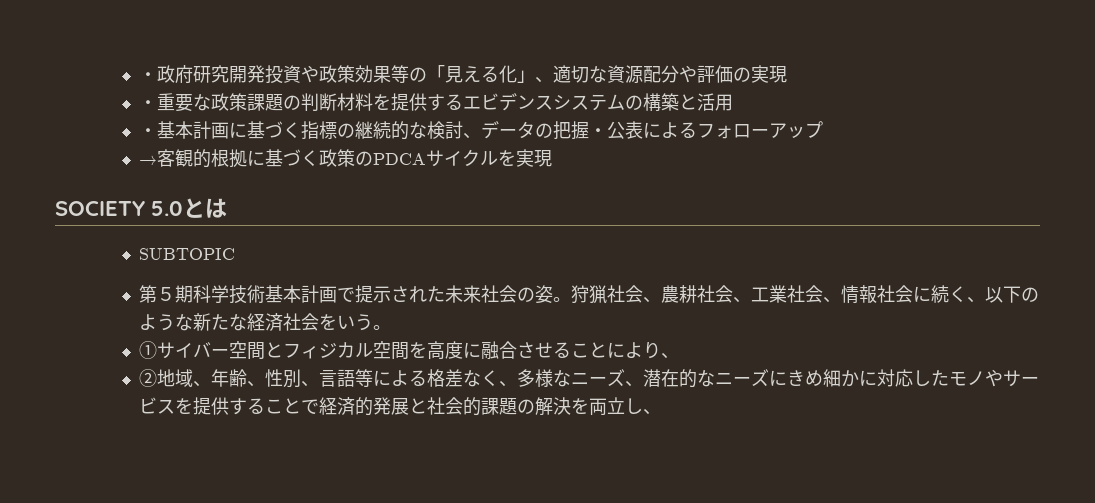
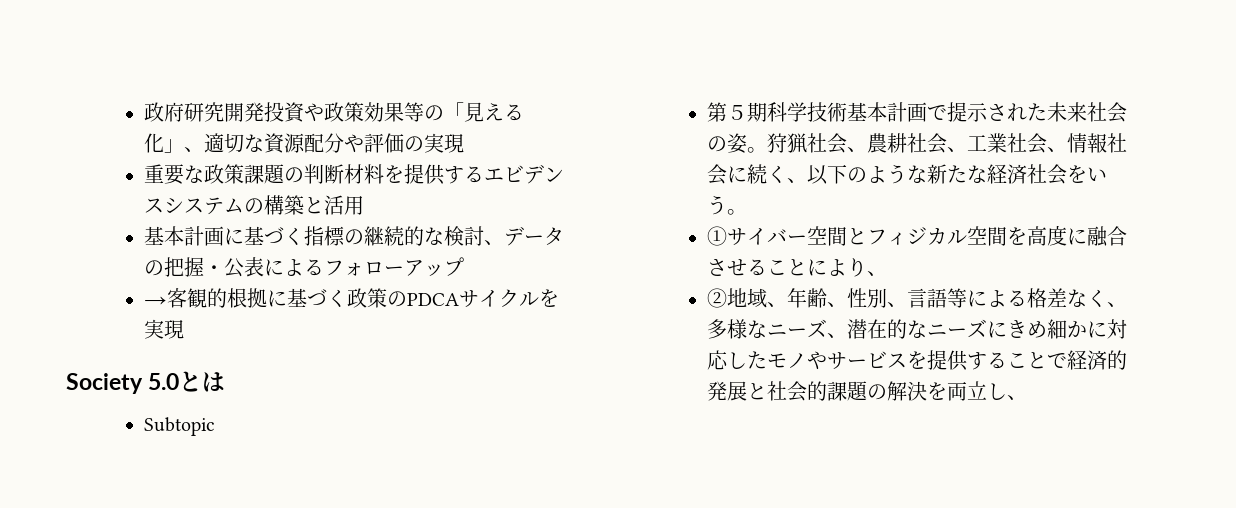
- ・政府研究開発投資や政策効果等の「見える化」、適切な資源配分や評価の実現
+ 政府研究開発投資や政策効果等の「見える化」、適切な資源配分や評価の実現
- ・重要な政策課題の判断材料を提供するエビデンスシステムの構築と活用
+ 重要な政策課題の判断材料を提供するエビデンスシステムの構築と活用
- ・基本計画に基づく指標の継続的な検討、データの把握・公表によるフォローアップ
+ 基本計画に基づく指標の継続的な検討、データの把握・公表によるフォローアップ
- SOCIETY 5.0とは
+ Society 5.0とは
- SUBTOPIC
+ Subtopic

